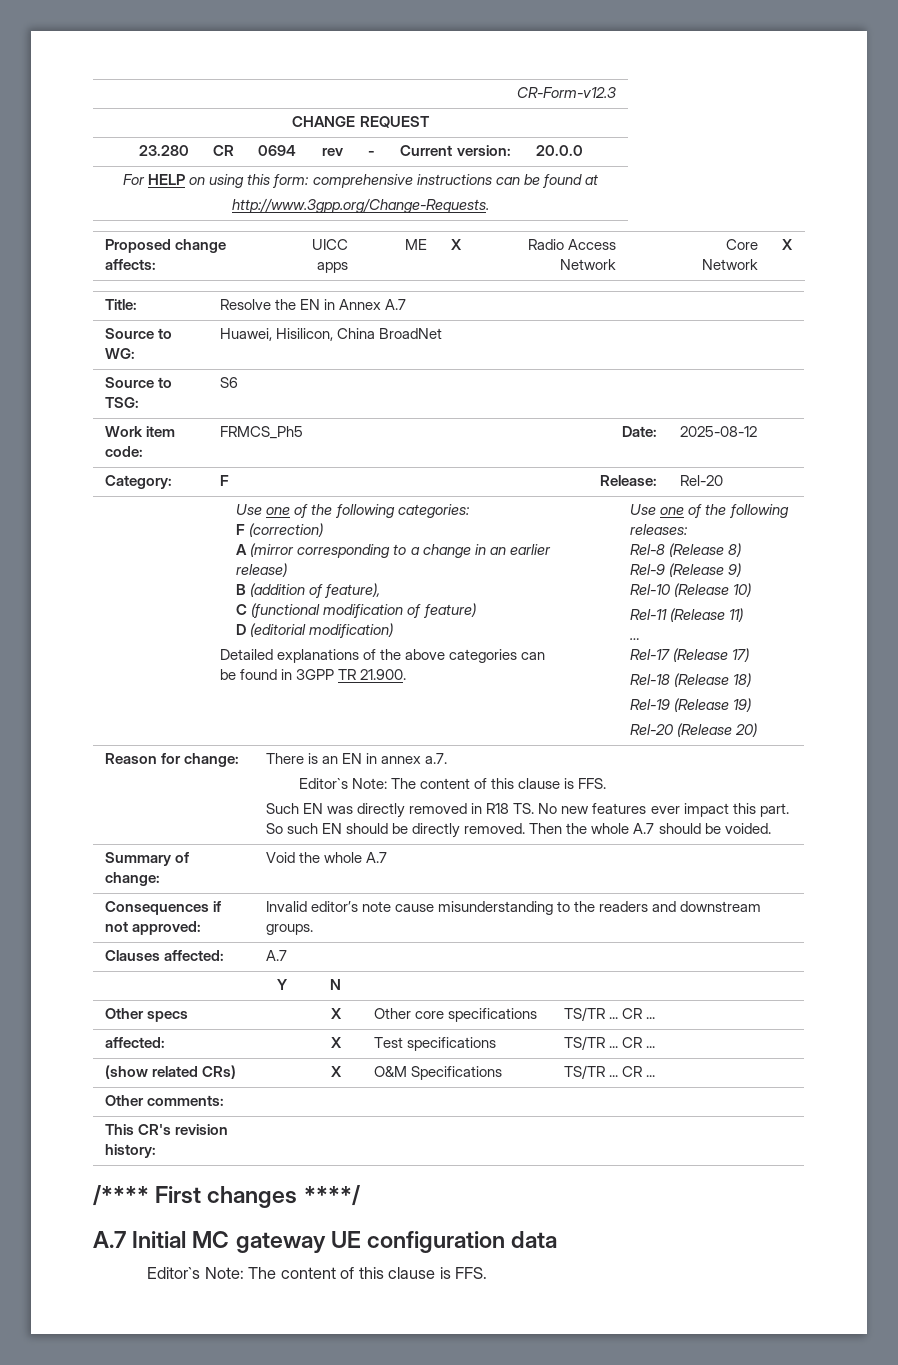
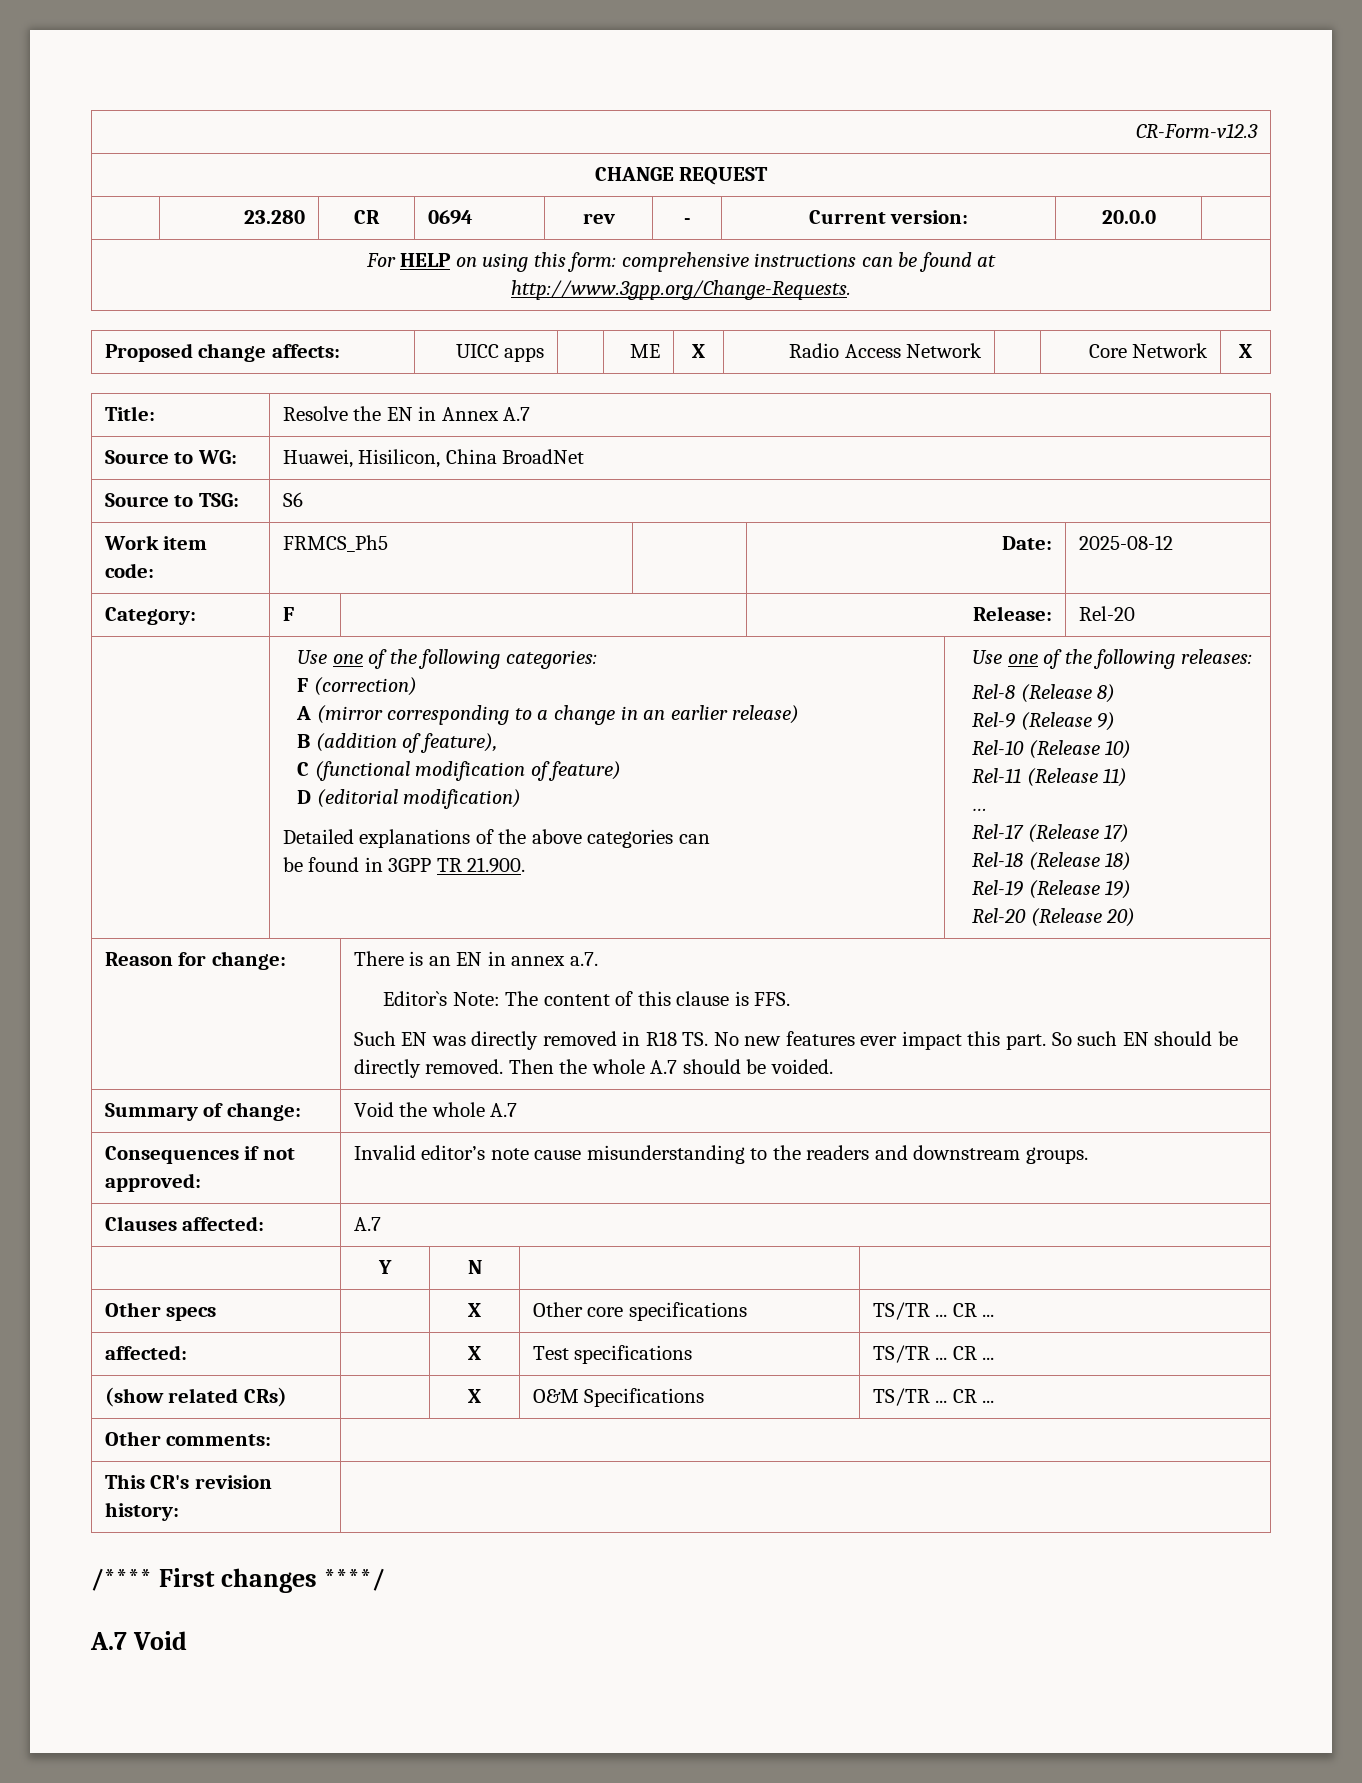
- A.7 Initial MC gateway UE configuration data
- Editor`s Note: The content of this clause is FFS.
+ A.7 Void

